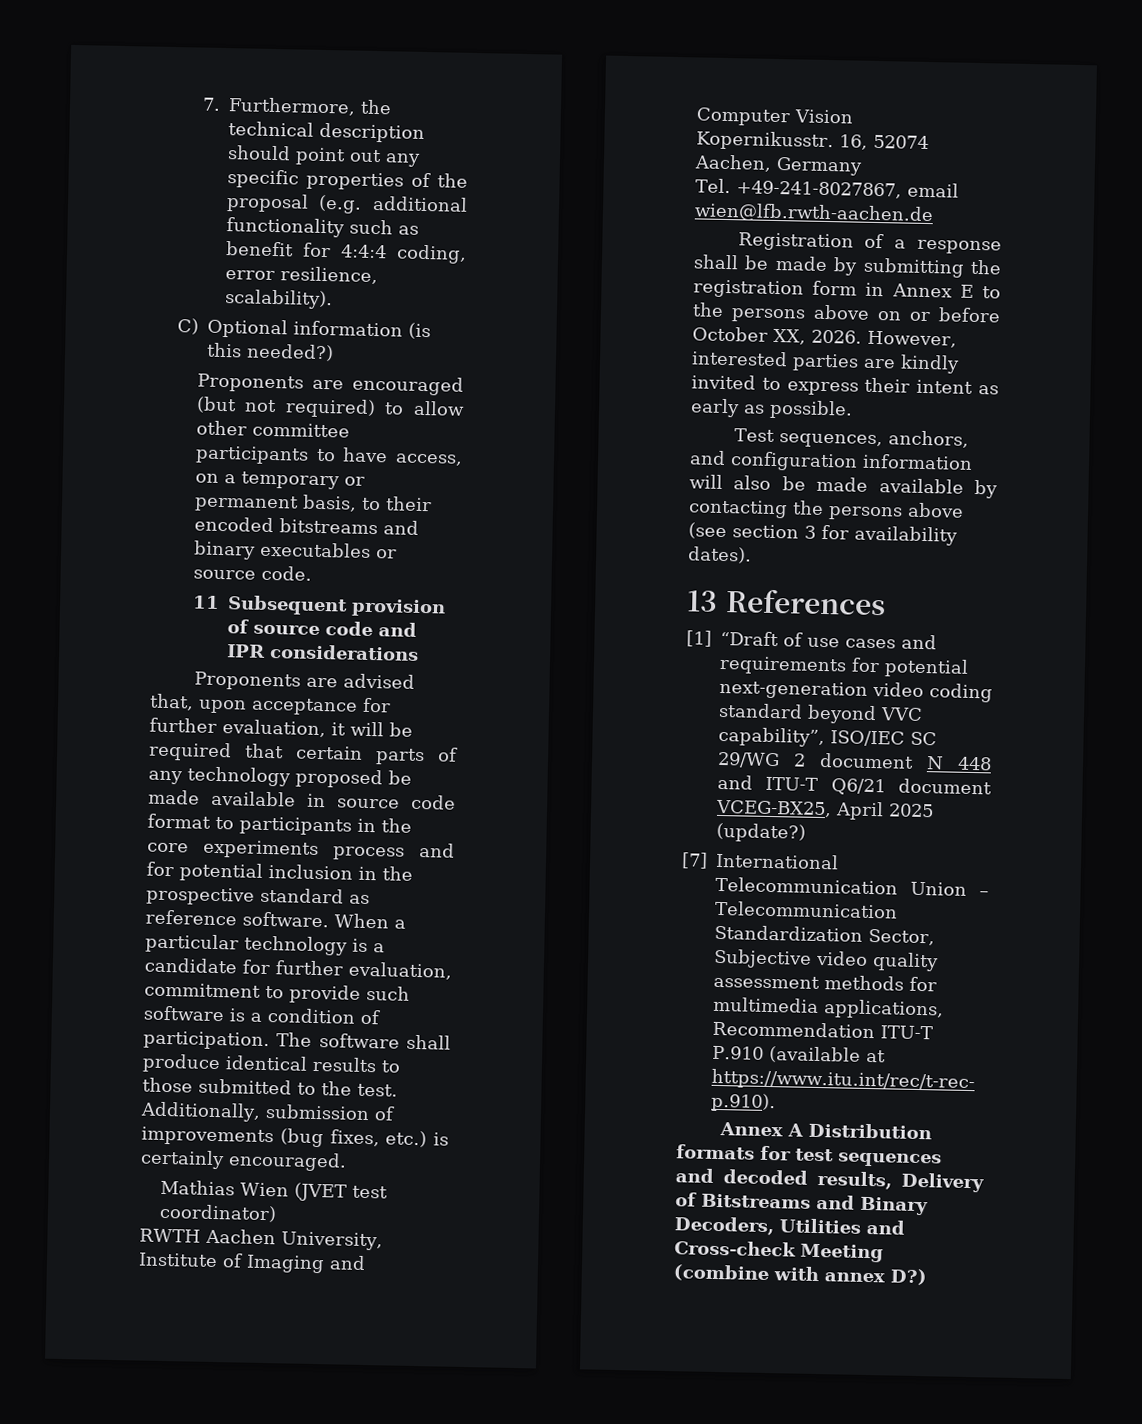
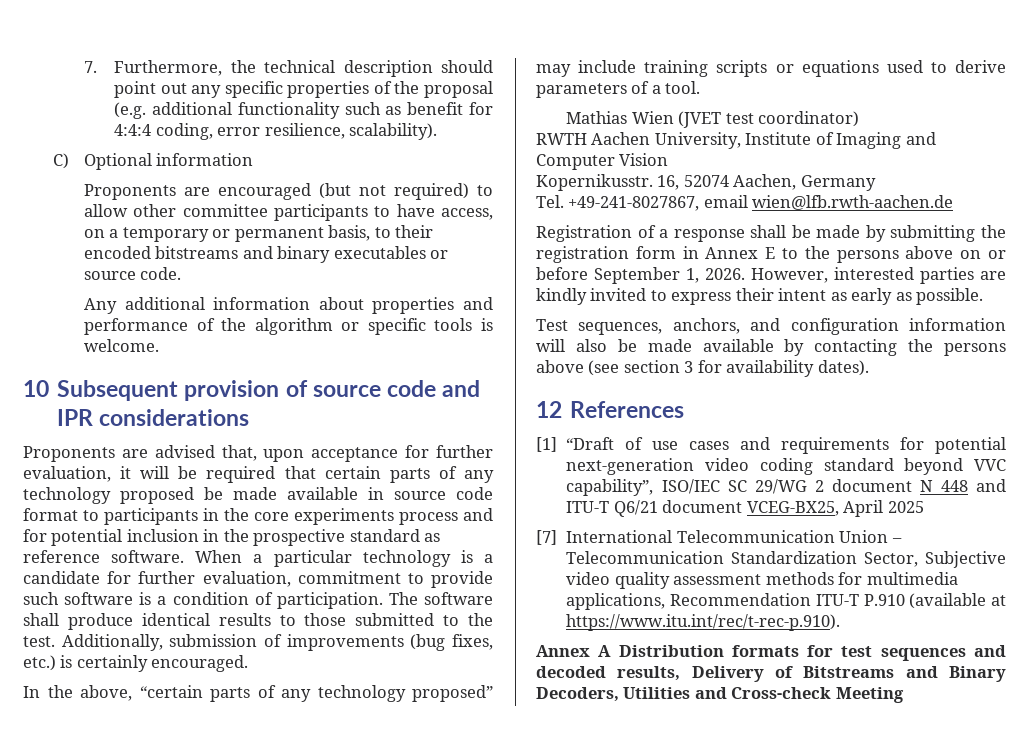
- C) Optional information (is this needed?)
+ C) Optional information
- 11 Subsequent provision of source code and IPR considerations
+ Any additional information about properties and performance of the algorithm or specific tools is welcome.
+ 10 Subsequent provision of source code and IPR considerations
+ In the above, “certain parts of any technology proposed” may include training scripts or equations used to derive parameters of a tool.
- Registration of a response shall be made by submitting the registration form in Annex E to the persons above on or before October XX, 2026.
+ Registration of a response shall be made by submitting the registration form in Annex E to the persons above on or before September 1, 2026.
- 13 References
+ 12 References
- [1] “Draft of use cases and requirements for potential next-generation video coding standard beyond VVC capability”, ISO/IEC SC 29/WG 2 document N 448 and ITU-T Q6/21 document VCEG-BX25, April 2025 (update?)
+ [1] “Draft of use cases and requirements for potential next-generation video coding standard beyond VVC capability”, ISO/IEC SC 29/WG 2 document N 448 and ITU-T Q6/21 document VCEG-BX25, April 2025
- Annex A Distribution formats for test sequences and decoded results, Delivery of Bitstreams and Binary Decoders, Utilities and Cross-check Meeting (combine with annex D?)
+ Annex A Distribution formats for test sequences and decoded results, Delivery of Bitstreams and Binary Decoders, Utilities and Cross-check Meeting

